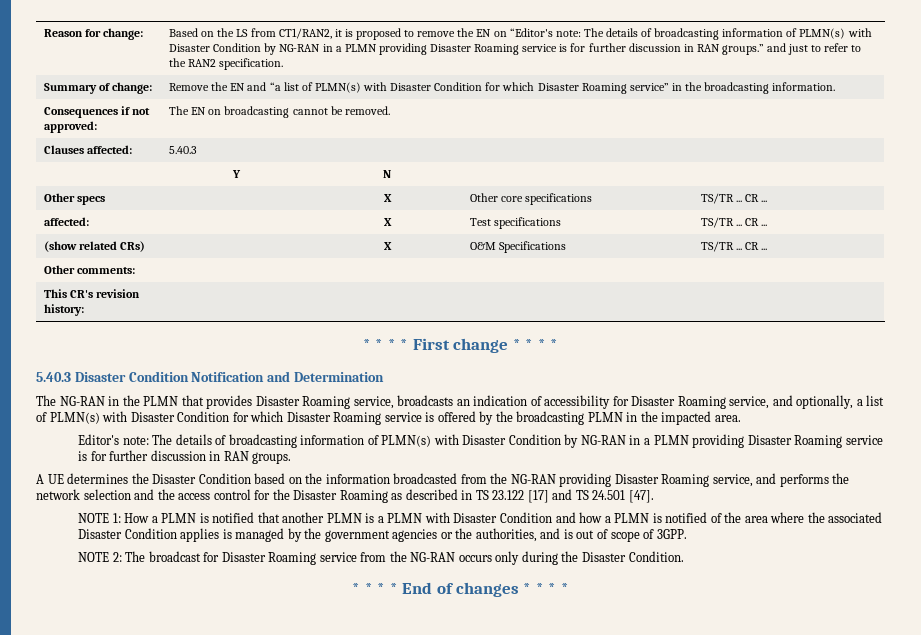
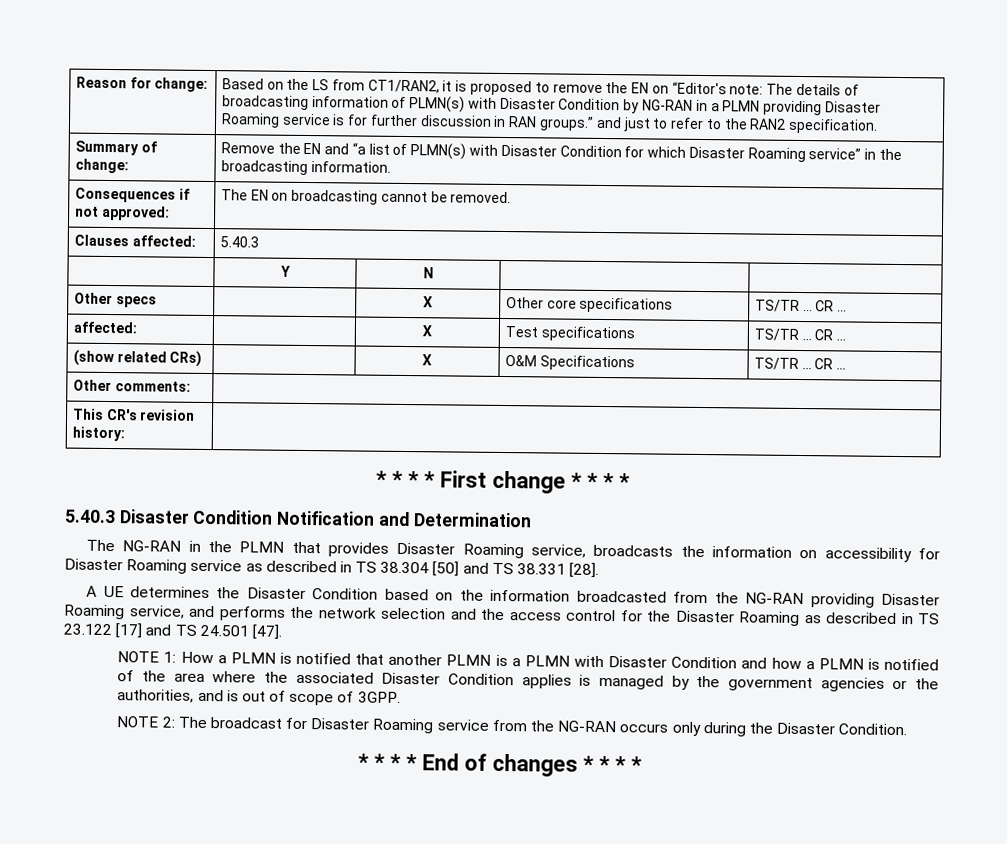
- The NG-RAN in the PLMN that provides Disaster Roaming service, broadcasts an indication of accessibility for Disaster Roaming service, and optionally, a list of PLMN(s) with Disaster Condition for which Disaster Roaming service is offered by the broadcasting PLMN in the impacted area.
- Editor's note: The details of broadcasting information of PLMN(s) with Disaster Condition by NG-RAN in a PLMN providing Disaster Roaming service is for further discussion in RAN groups.
+ The NG-RAN in the PLMN that provides Disaster Roaming service, broadcasts the information on accessibility for Disaster Roaming service as described in TS 38.304 [50] and TS 38.331 [28].

